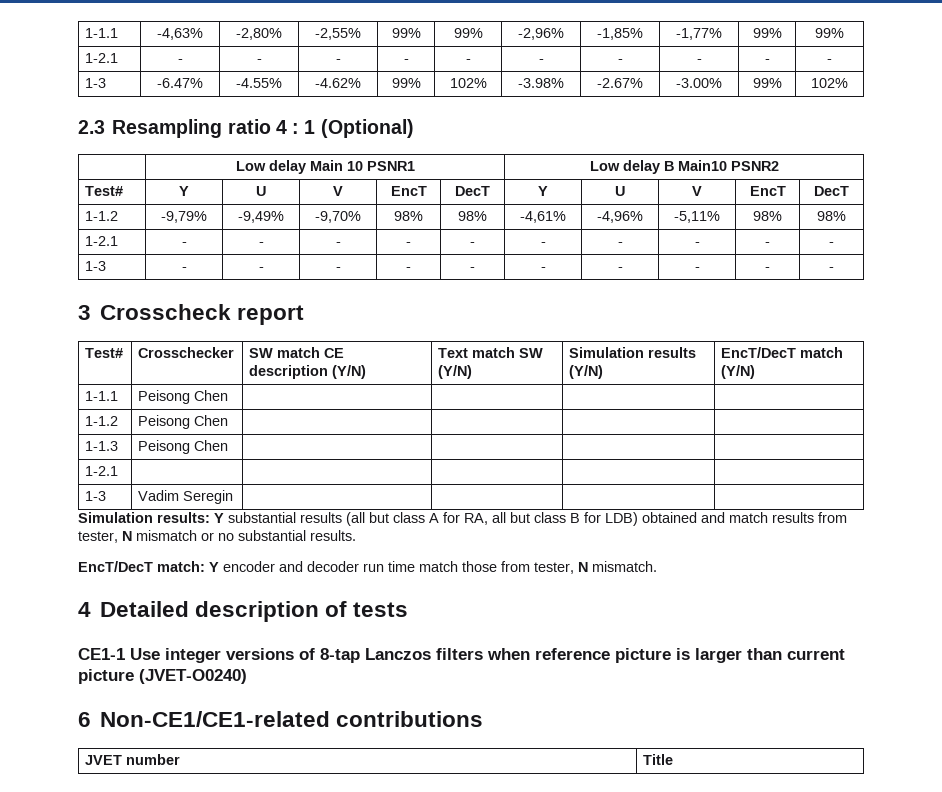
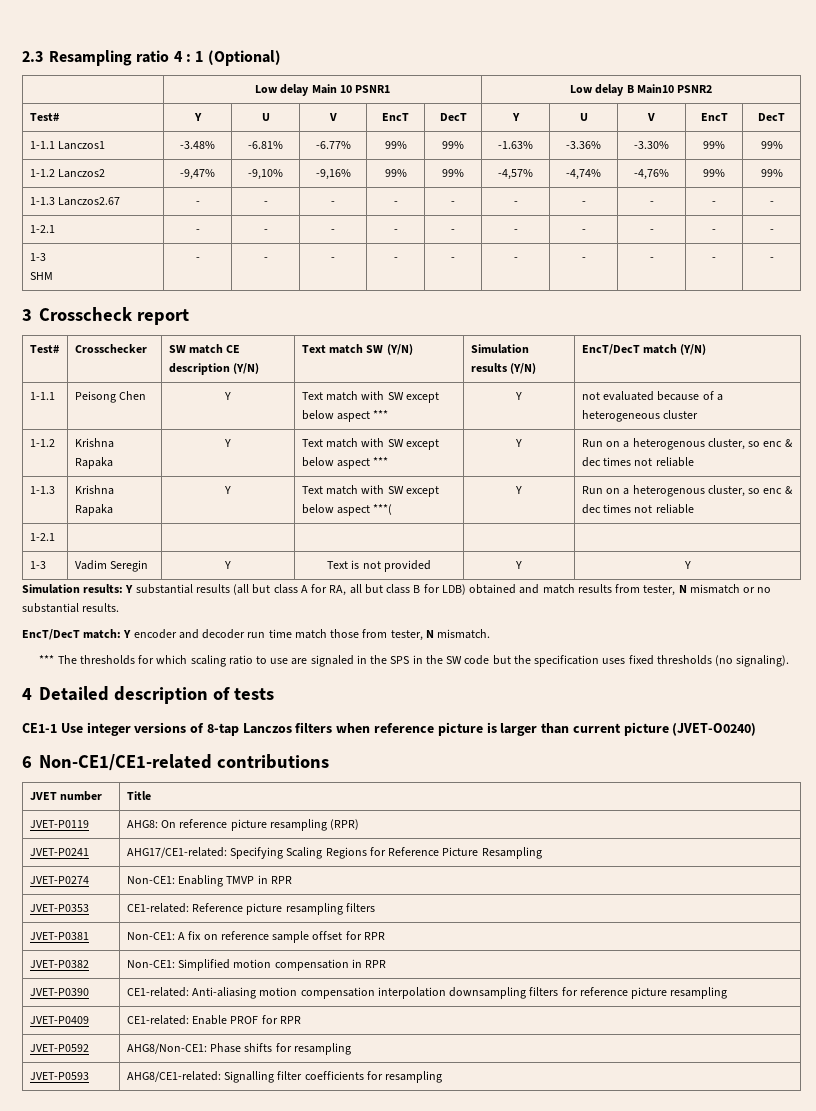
- 1-1.1 | -4,63% | -2,80% | -2,55% | 99% | 99% | -2,96% | -1,85% | -1,77% | 99% | 99%
- 1-2.1 | - | - | - | - | - | - | - | - | - | -
- 1-3 | -6.47% | -4.55% | -4.62% | 99% | 102% | -3.98% | -2.67% | -3.00% | 99% | 102%
- 1-1.2 | -9,79% | -9,49% | -9,70% | 98% | 98% | -4,61% | -4,96% | -5,11% | 98% | 98%
+ 1-1.1 Lanczos1 | -3.48% | -6.81% | -6.77% | 99% | 99% | -1.63% | -3.36% | -3.30% | 99% | 99%
+ 1-1.2 Lanczos2 | -9,47% | -9,10% | -9,16% | 99% | 99% | -4,57% | -4,74% | -4,76% | 99% | 99%
+ 1-1.3 Lanczos2.67 | - | - | - | - | - | - | - | - | - | -
  1-2.1 | - | - | - | - | - | - | - | - | - | -
- 1-3 | - | - | - | - | - | - | - | - | - | -
+ 1-3
+ SHM | - | - | - | - | - | - | - | - | - | -
- 1-1.1 | Peisong Chen | | | |
- 1-1.2 | Peisong Chen | | | |
- 1-1.3 | Peisong Chen | | | |
+ 1-1.1 | Peisong Chen | Y | Text match with SW except below aspect *** | Y | not evaluated because of a heterogeneous cluster
+ 1-1.2 | Krishna Rapaka | Y | Text match with SW except below aspect *** | Y | Run on a heterogenous cluster, so enc & dec times not reliable
+ 1-1.3 | Krishna Rapaka | Y | Text match with SW except below aspect ***( | Y | Run on a heterogenous cluster, so enc & dec times not reliable
  1-2.1 | | | | |
- 1-3 | Vadim Seregin | | | |
+ 1-3 | Vadim Seregin | Y | Text is not provided | Y | Y
+ *** The thresholds for which scaling ratio to use are signaled in the SPS in the SW code but the specification uses fixed thresholds (no signaling).
+ JVET-P0119 | AHG8: On reference picture resampling (RPR)
+ JVET-P0241 | AHG17/CE1-related: Specifying Scaling Regions for Reference Picture Resampling
+ JVET-P0274 | Non-CE1: Enabling TMVP in RPR
+ JVET-P0353 | CE1-related: Reference picture resampling filters
+ JVET-P0381 | Non-CE1: A fix on reference sample offset for RPR
+ JVET-P0382 | Non-CE1: Simplified motion compensation in RPR
+ JVET-P0390 | CE1-related: Anti-aliasing motion compensation interpolation downsampling filters for reference picture resampling
+ JVET-P0409 | CE1-related: Enable PROF for RPR
+ JVET-P0592 | AHG8/Non-CE1: Phase shifts for resampling
+ JVET-P0593 | AHG8/CE1-related: Signalling filter coefficients for resampling

